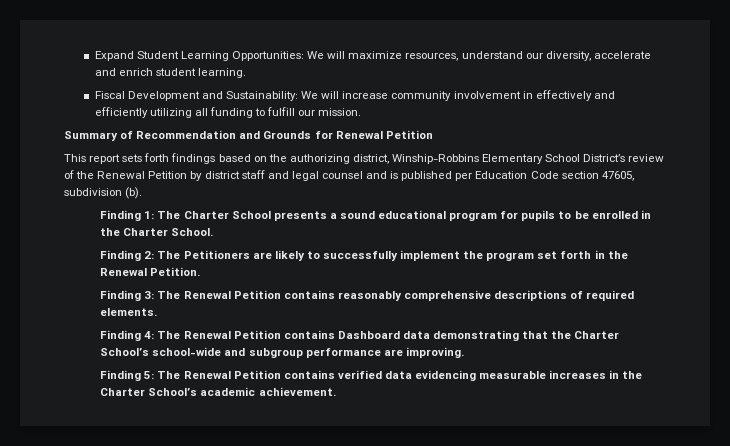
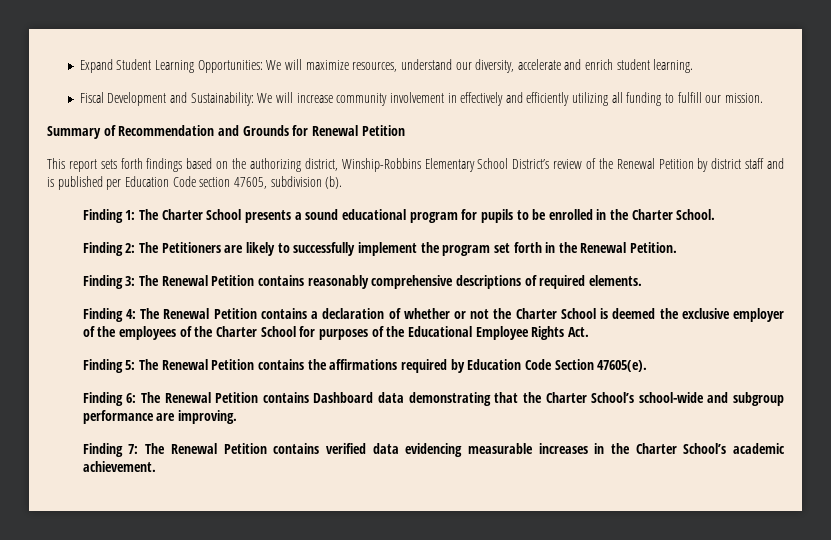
- This report sets forth findings based on the authorizing district, Winship-Robbins Elementary School District’s review of the Renewal Petition by district staff and legal counsel and is published per Education Code section 47605, subdivision (b).
+ This report sets forth findings based on the authorizing district, Winship-Robbins Elementary School District’s review of the Renewal Petition by district staff and is published per Education Code section 47605, subdivision (b).
- Finding 4: The Renewal Petition contains Dashboard data demonstrating that the Charter School’s school-wide and subgroup performance are improving.
+ Finding 4: The Renewal Petition contains a declaration of whether or not the Charter School is deemed the exclusive employer of the employees of the Charter School for purposes of the Educational Employee Rights Act.
+ Finding 5: The Renewal Petition contains the affirmations required by Education Code Section 47605(e).
+ Finding 6: The Renewal Petition contains Dashboard data demonstrating that the Charter School’s school-wide and subgroup performance are improving.
- Finding 5: The Renewal Petition contains verified data evidencing measurable increases in the Charter School’s academic achievement.
+ Finding 7: The Renewal Petition contains verified data evidencing measurable increases in the Charter School’s academic achievement.

